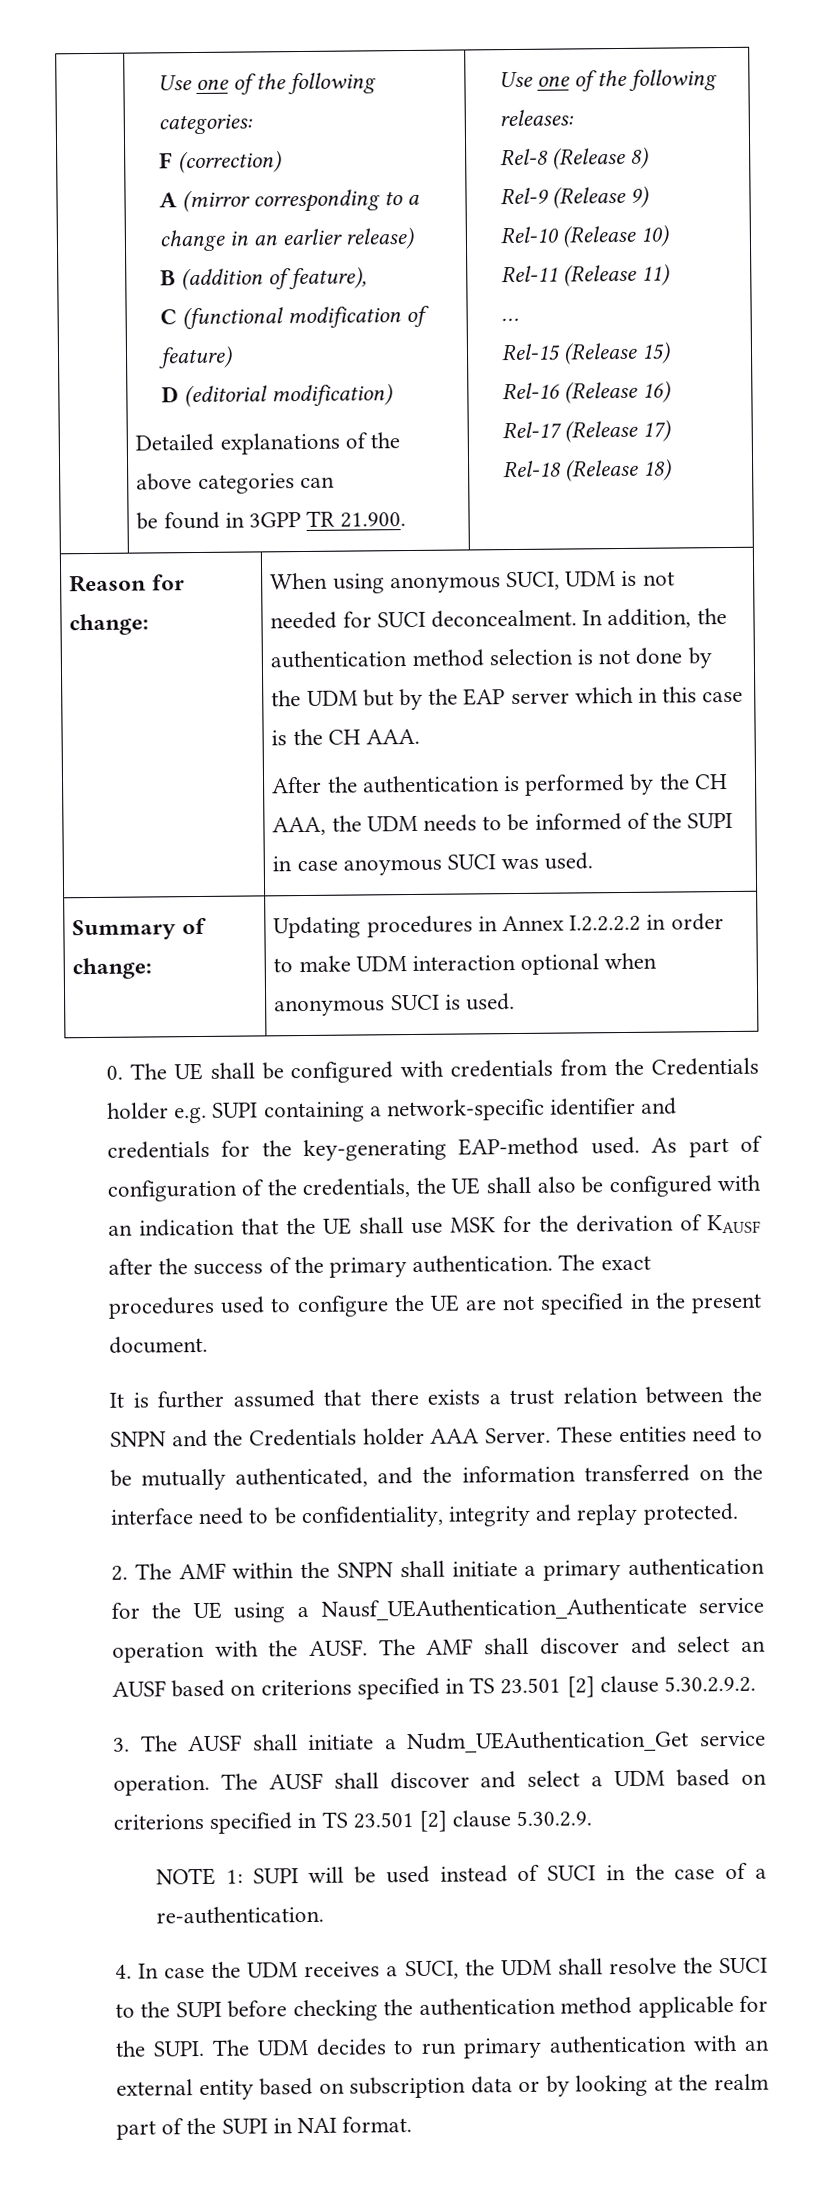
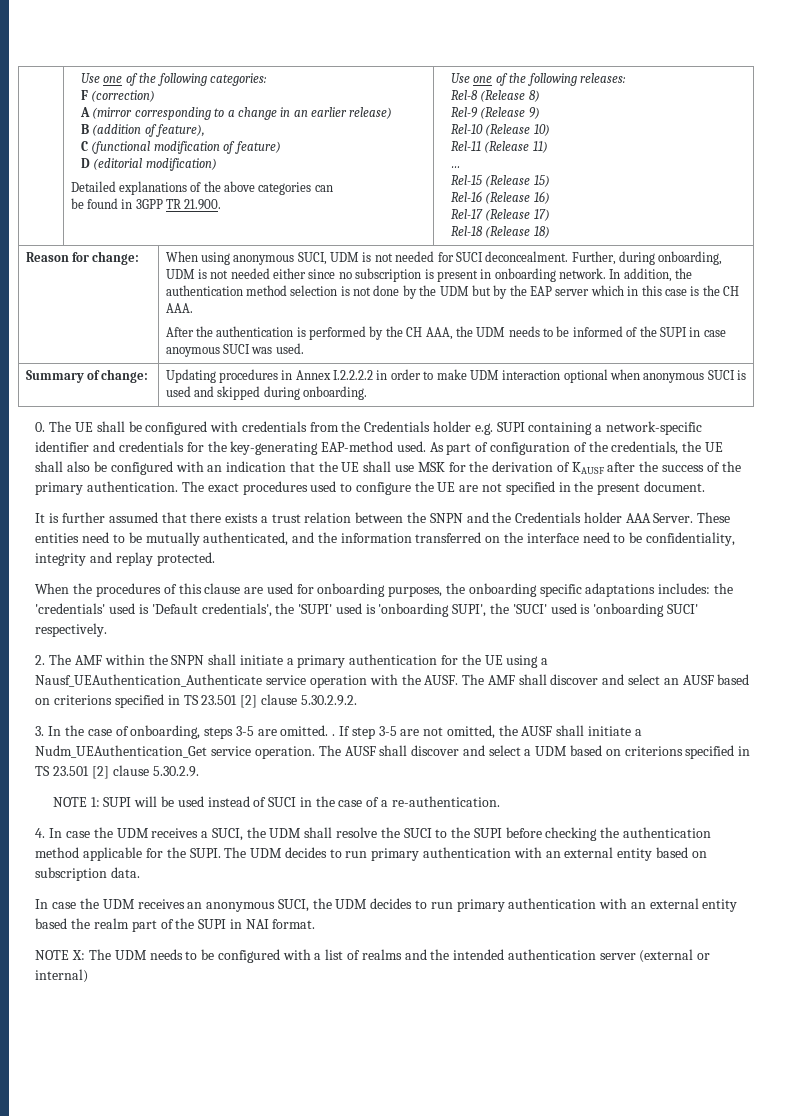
+ Further, during onboarding, UDM is not needed either since no subscription is present in onboarding network.
- Summary of change: | Updating procedures in Annex I.2.2.2.2 in order to make UDM interaction optional when anonymous SUCI is used.
+ Summary of change: | Updating procedures in Annex I.2.2.2.2 in order to make UDM interaction optional when anonymous SUCI is used and skipped during onboarding.
+ When the procedures of this clause are used for onboarding purposes, the onboarding specific adaptations includes: the 'credentials' used is 'Default credentials', the 'SUPI' used is 'onboarding SUPI', the 'SUCI' used is 'onboarding SUCI' respectively.
- 3. The AUSF shall initiate a Nudm_UEAuthentication_Get service operation.
+ 3. In the case of onboarding, steps 3-5 are omitted. . If step 3-5 are not omitted, the AUSF shall initiate a Nudm_UEAuthentication_Get service operation.
- The UDM decides to run primary authentication with an external entity based on subscription data or by looking at the realm part of the SUPI in NAI format.
+ The UDM decides to run primary authentication with an external entity based on subscription data.
+ In case the UDM receives an anonymous SUCI, the UDM decides to run primary authentication with an external entity based the realm part of the SUPI in NAI format.
+ NOTE X: The UDM needs to be configured with a list of realms and the intended authentication server (external or internal)

